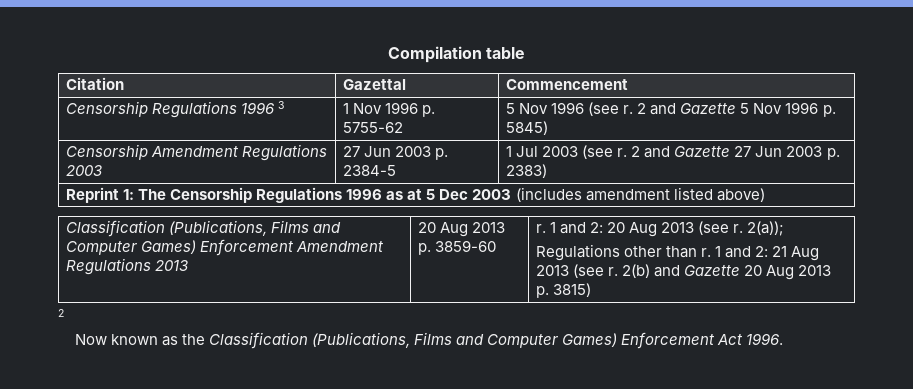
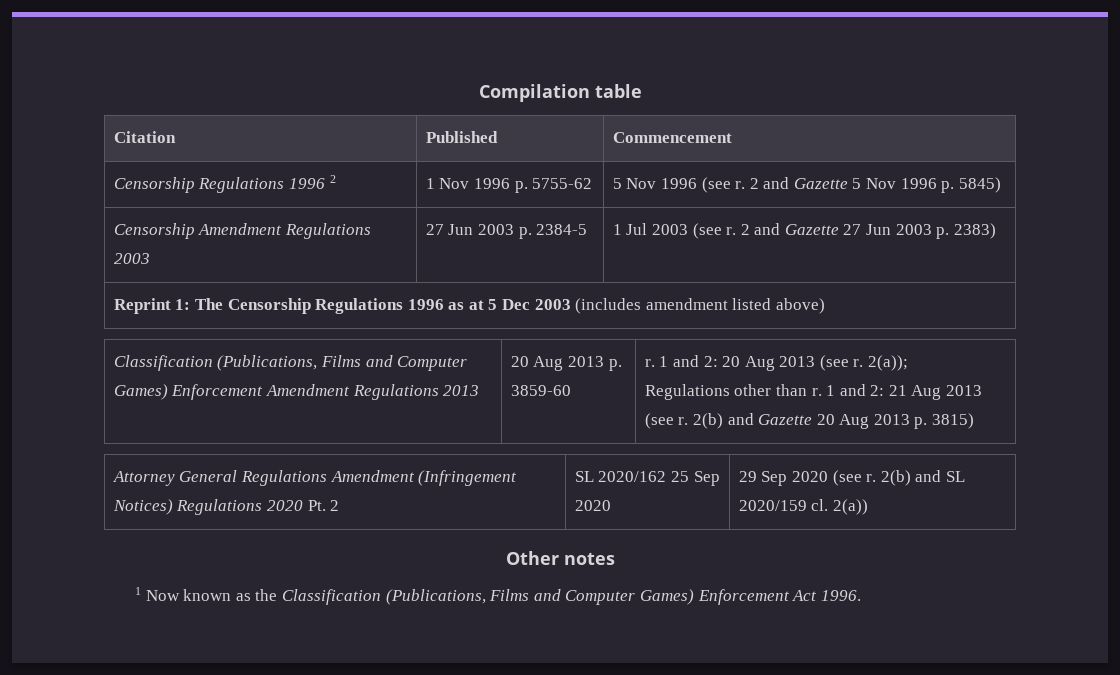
- Citation | Gazettal | Commencement
+ Citation | Published | Commencement
- Censorship Regulations 1996 3 | 1 Nov 1996 p. 5755-62 | 5 Nov 1996 (see r. 2 and Gazette 5 Nov 1996 p. 5845)
+ Censorship Regulations 1996 2 | 1 Nov 1996 p. 5755-62 | 5 Nov 1996 (see r. 2 and Gazette 5 Nov 1996 p. 5845)
  2(b) and Gazette 20 Aug 2013 p. 3815)
- 2
- Now known as the Classification (Publications, Films and Computer Games) Enforcement Act 1996.
+ Attorney General Regulations Amendment (Infringement Notices) Regulations 2020 Pt. 2 | SL 2020/162 25 Sep 2020 | 29 Sep 2020 (see r. 2(b) and SL 2020/159 cl. 2(a))
+ Other notes
+ 1 Now known as the Classification (Publications, Films and Computer Games) Enforcement Act 1996.

